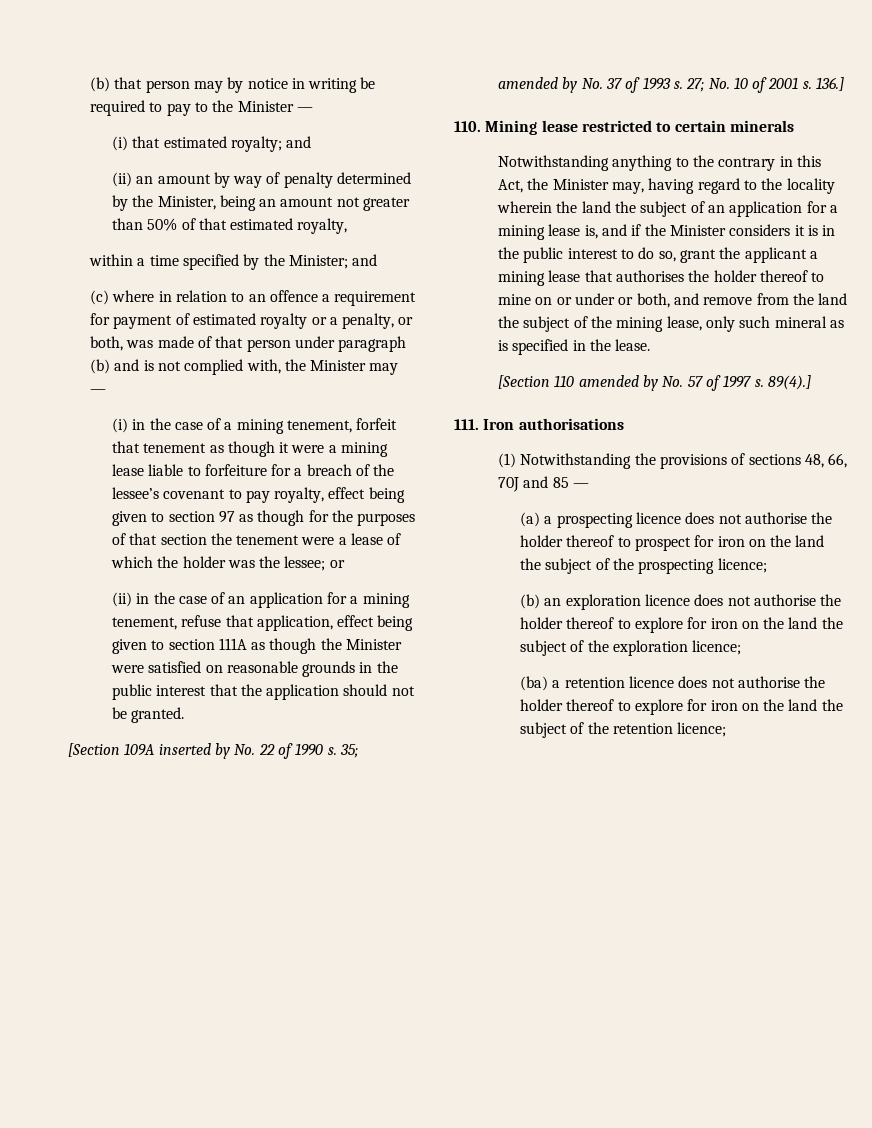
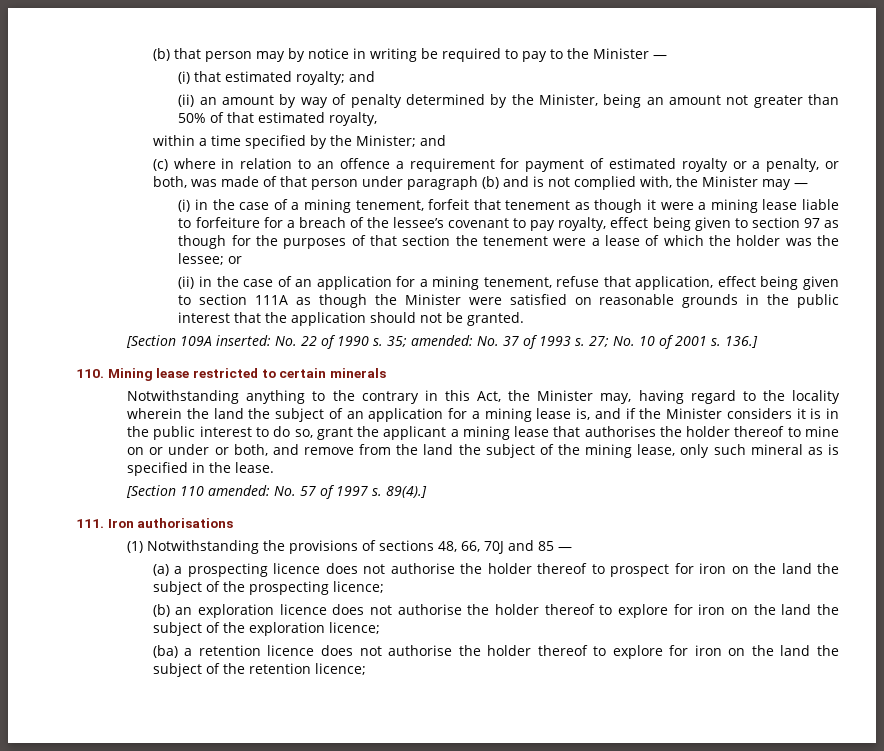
- [Section 109A inserted by No. 22 of 1990 s.
+ [Section 109A inserted: No. 22 of 1990 s.
- 35; amended by No. 37 of 1993 s.
+ 35; amended: No. 37 of 1993 s.
- [Section 110 amended by No. 57 of 1997 s.
+ [Section 110 amended: No. 57 of 1997 s.

